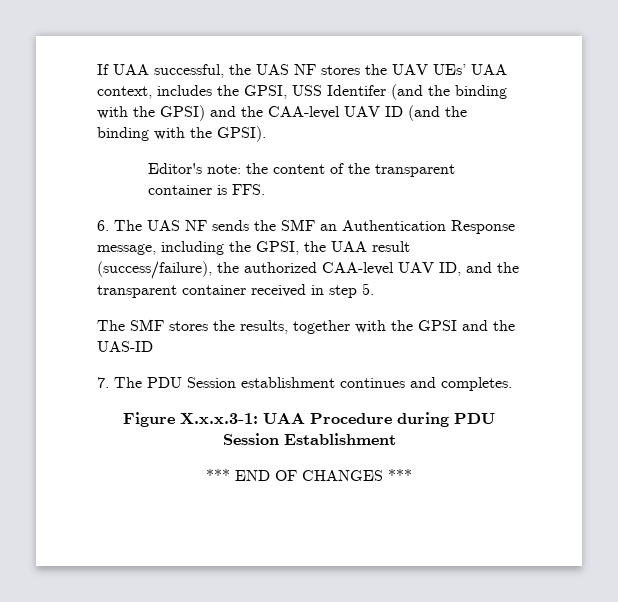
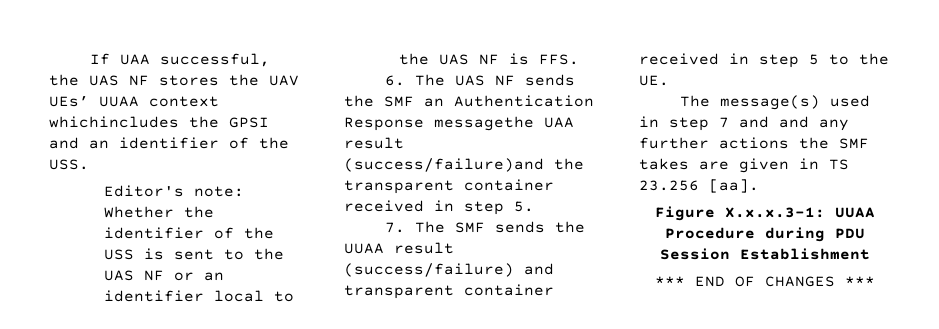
- If UAA successful, the UAS NF stores the UAV UEs’ UAA context, includes the GPSI, USS Identifer (and the binding with the GPSI) and the CAA-level UAV ID (and the binding with the GPSI).
- Editor's note: the content of the transparent container is FFS.
+ If UAA successful, the UAS NF stores the UAV UEs’ UUAA context whichincludes the GPSI and an identifier of the USS.
+ Editor's note: Whether the identifier of the USS is sent to the UAS NF or an identifier local to the UAS NF is FFS.
- 6. The UAS NF sends the SMF an Authentication Response message, including the GPSI, the UAA result (success/failure), the authorized CAA-level UAV ID, and the transparent container received in step 5.
+ 6. The UAS NF sends the SMF an Authentication Response messagethe UAA result (success/failure)and the transparent container received in step 5.
- The SMF stores the results, together with the GPSI and the UAS-ID
- 7. The PDU Session establishment continues and completes.
+ 7. The SMF sends the UUAA result (success/failure) and transparent container received in step 5 to the UE.
+ The message(s) used in step 7 and and any further actions the SMF takes are given in TS 23.256 [aa].
- Figure X.x.x.3-1: UAA Procedure during PDU Session Establishment
+ Figure X.x.x.3-1: UUAA Procedure during PDU Session Establishment

